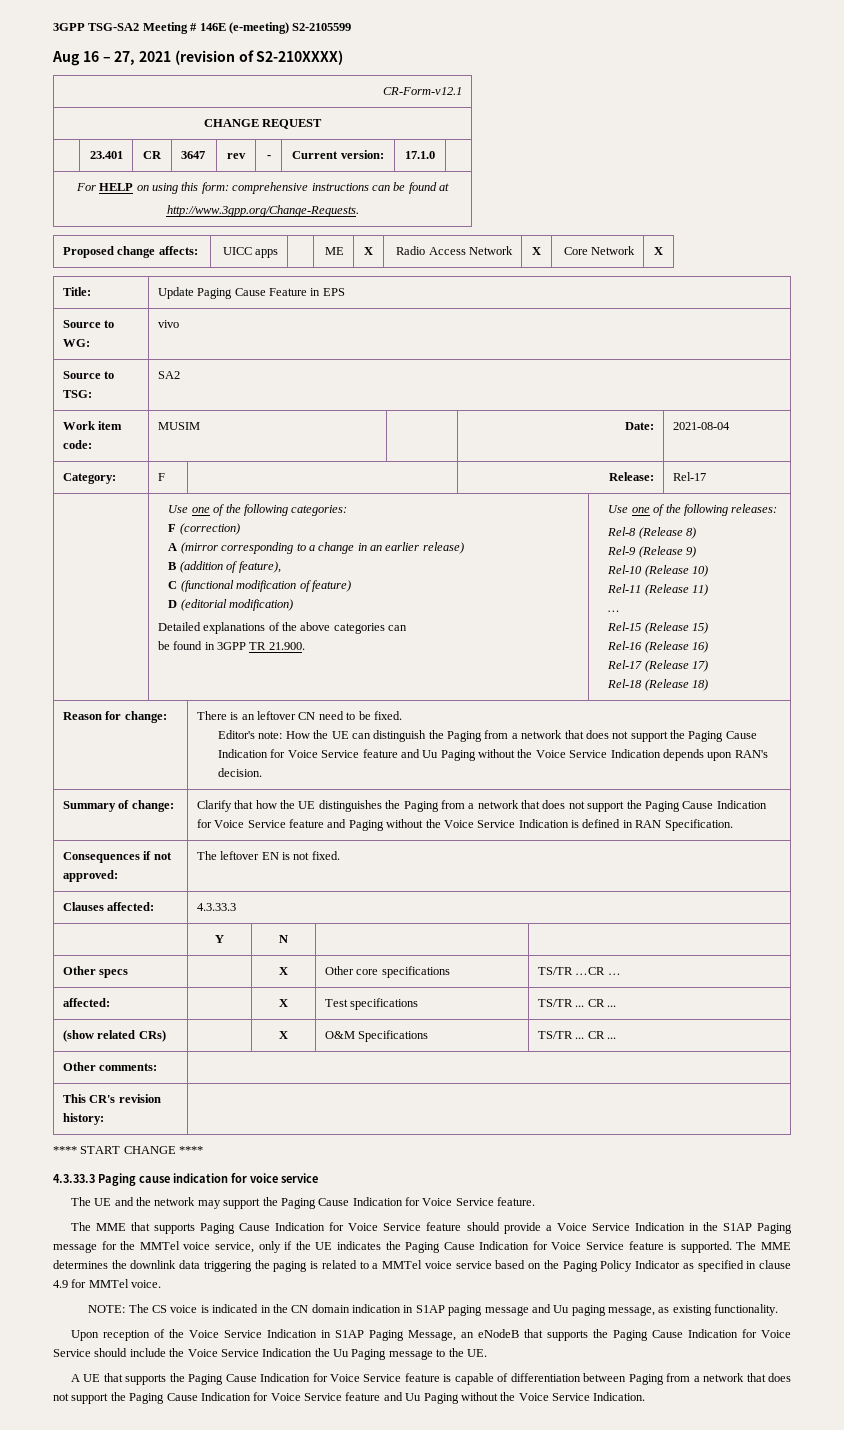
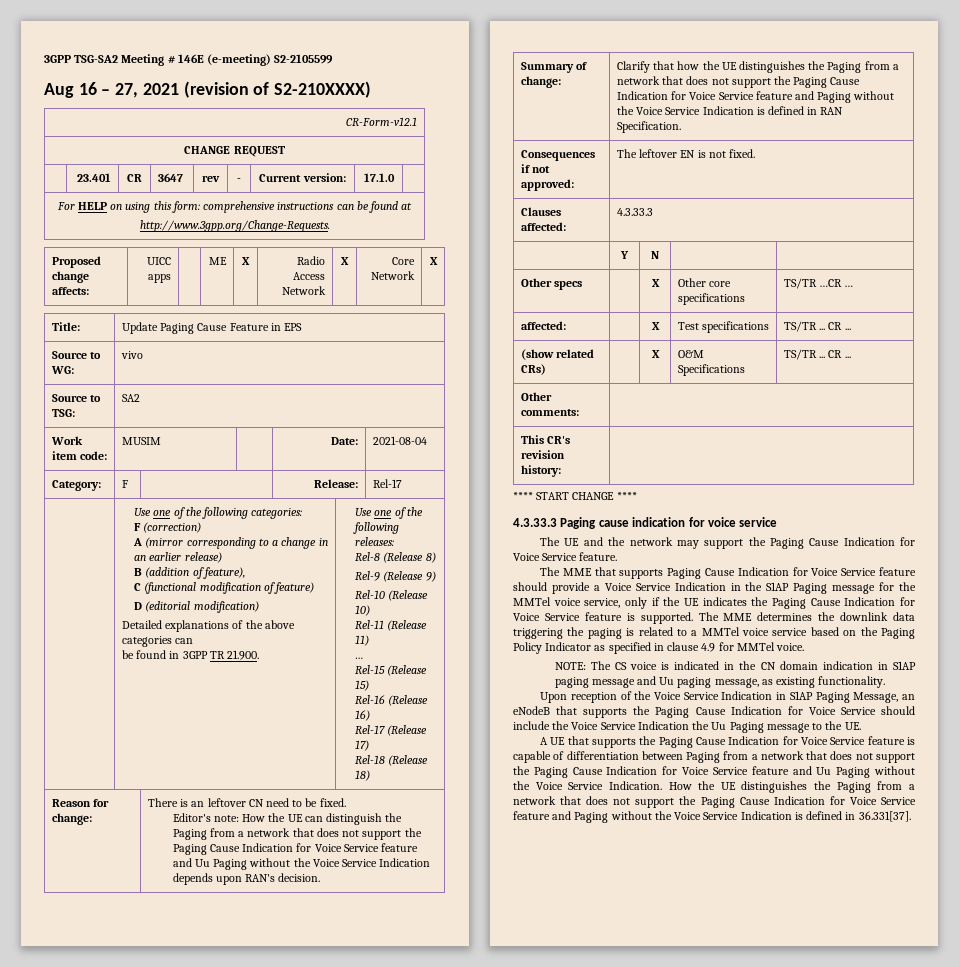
+ How the UE distinguishes the Paging from a network that does not support the Paging Cause Indication for Voice Service feature and Paging without the Voice Service Indication is defined in 36.331[37].

